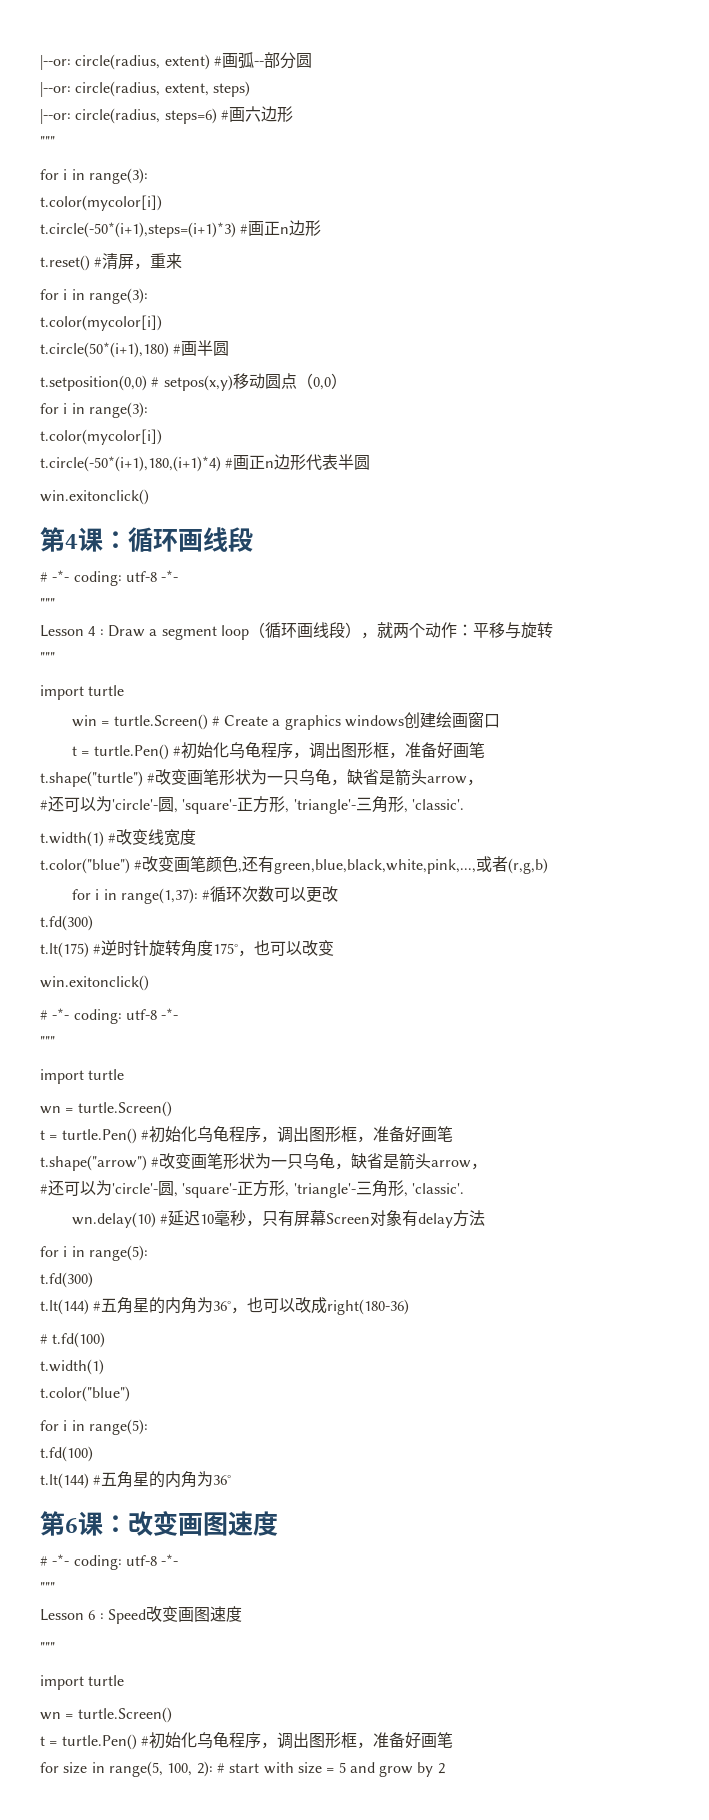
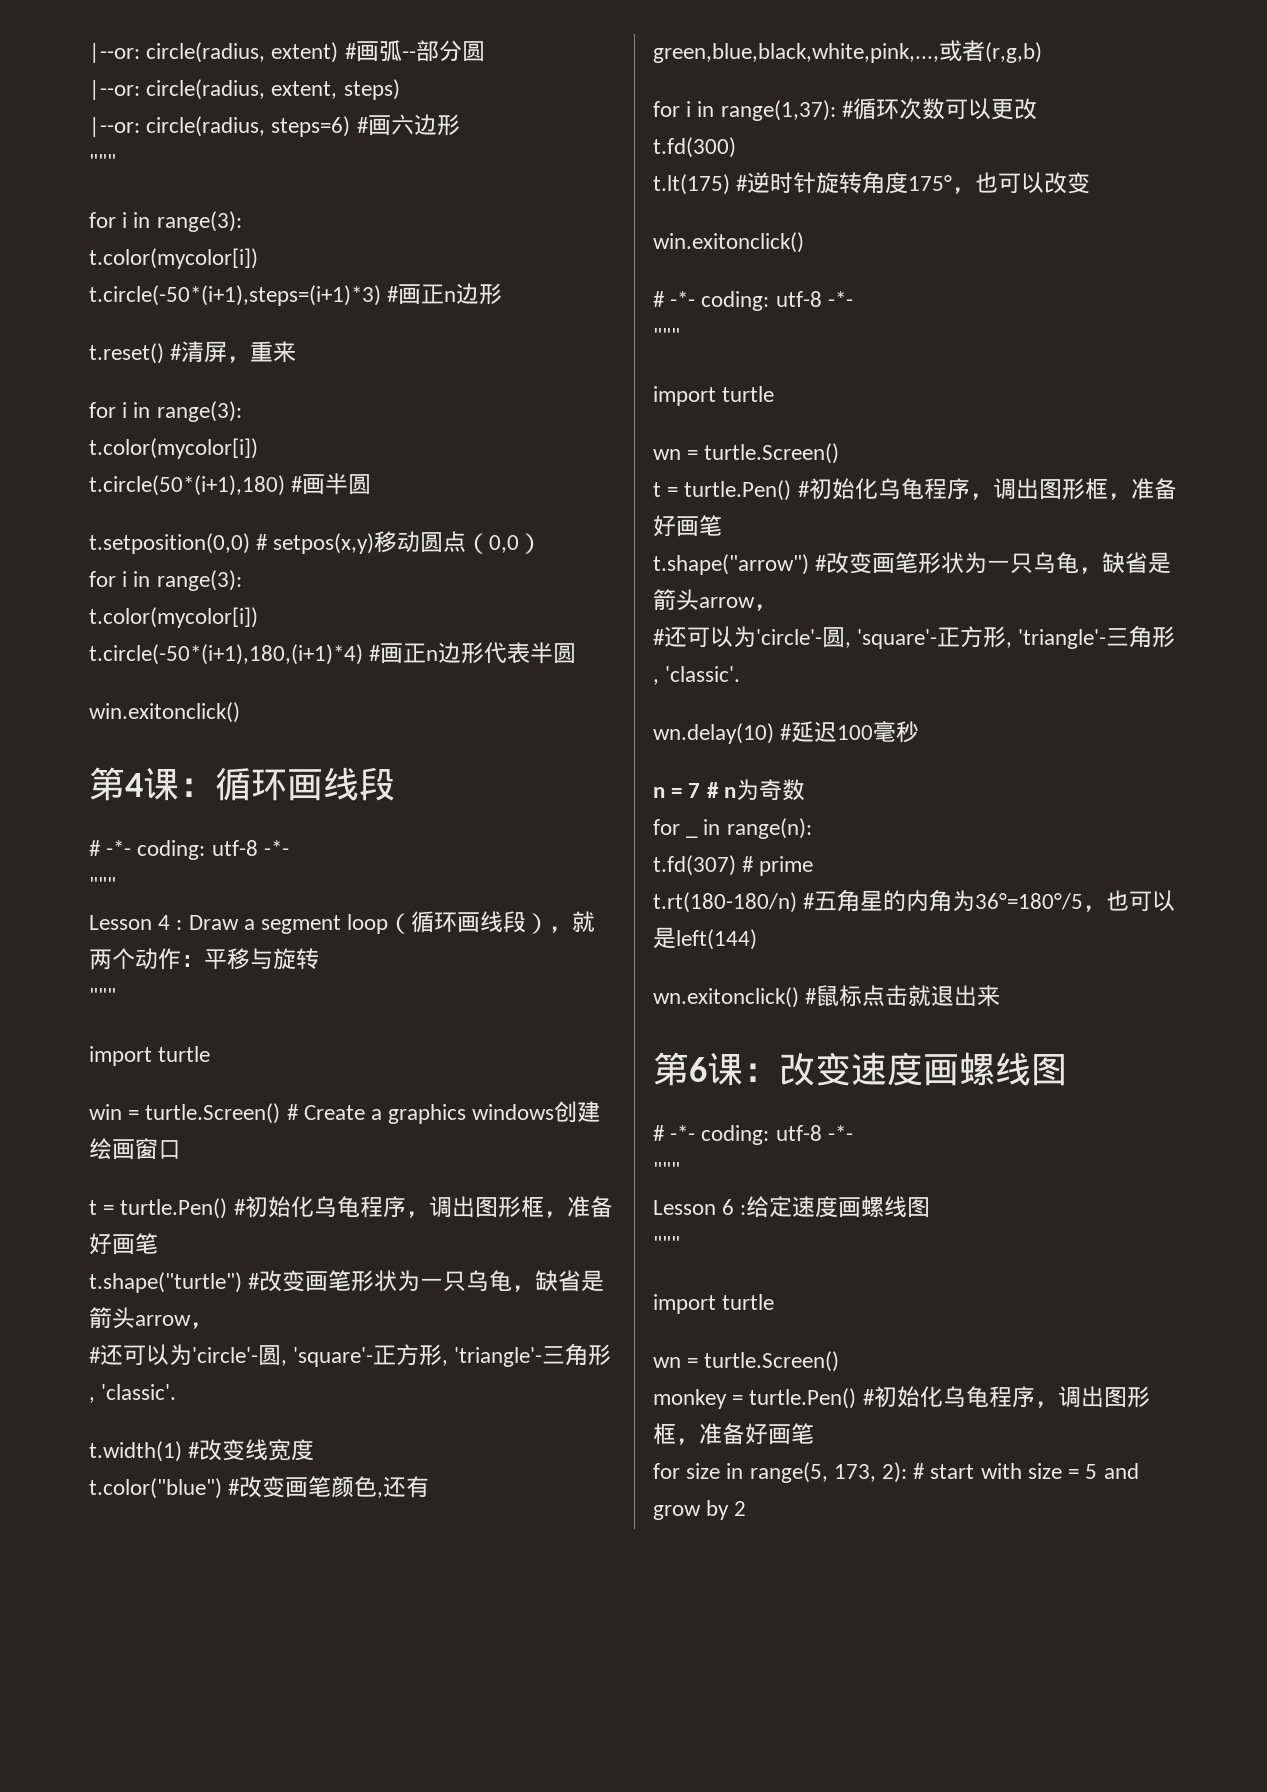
- wn.delay(10) #延迟10毫秒，只有屏幕Screen对象有delay方法
- for i in range(5):
- t.fd(300)
- t.lt(144) #五角星的内角为36°，也可以改成right(180-36)
- # t.fd(100)
- t.width(1)
- t.color("blue")
- for i in range(5):
- t.fd(100)
- t.lt(144) #五角星的内角为36°
+ wn.delay(10) #延迟100毫秒
+ n = 7 # n为奇数
+ for _ in range(n):
+ t.fd(307) # prime
+ t.rt(180-180/n) #五角星的内角为36°=180°/5，也可以是left(144)
+ wn.exitonclick() #鼠标点击就退出来
- 第6课：改变画图速度
+ 第6课：改变速度画螺线图
- Lesson 6 : Speed改变画图速度
+ Lesson 6 :给定速度画螺线图
  """
  import turtle
  wn = turtle.Screen()
- t = turtle.Pen() #初始化乌龟程序，调出图形框，准备好画笔
+ monkey = turtle.Pen() #初始化乌龟程序，调出图形框，准备好画笔
- for size in range(5, 100, 2): # start with size = 5 and grow by 2
+ for size in range(5, 173, 2): # start with size = 5 and grow by 2

